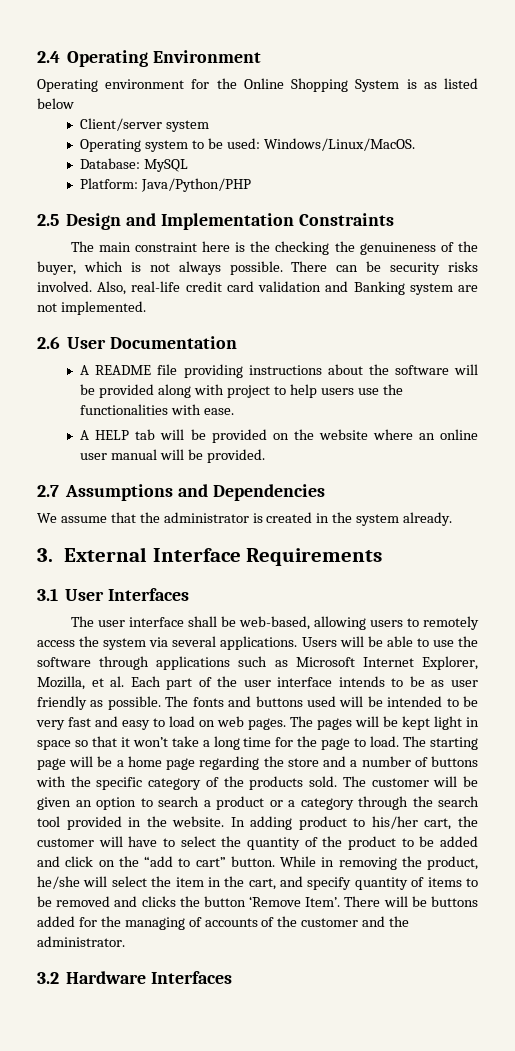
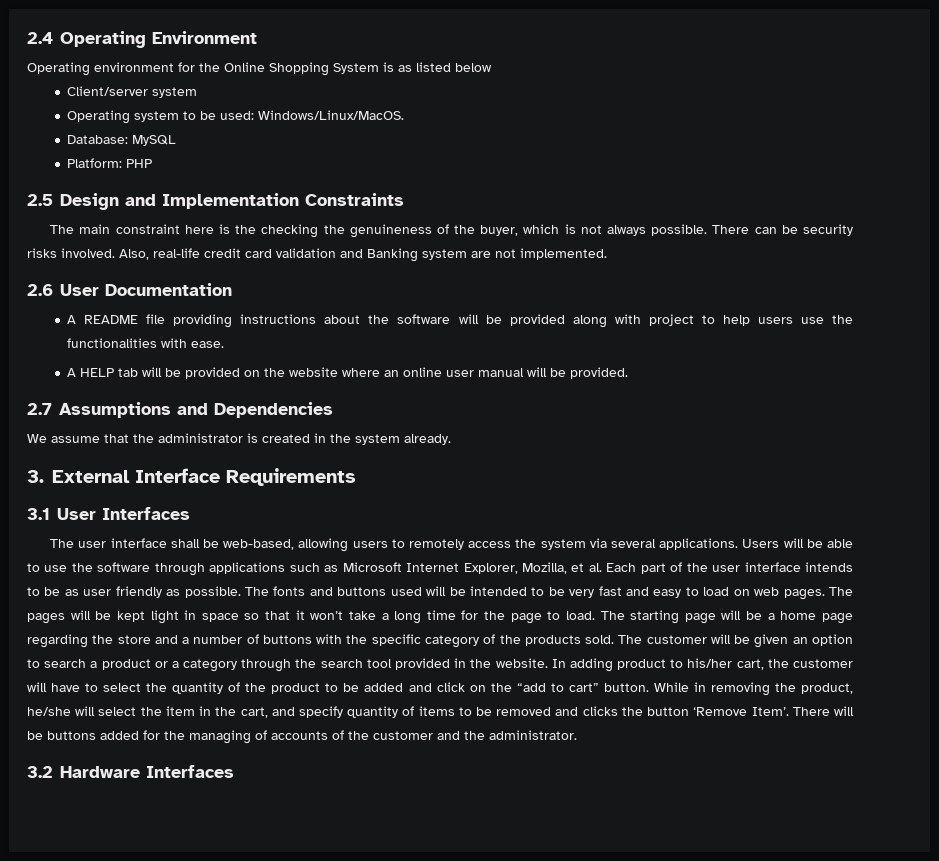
- Platform: Java/Python/PHP
+ Platform: PHP

